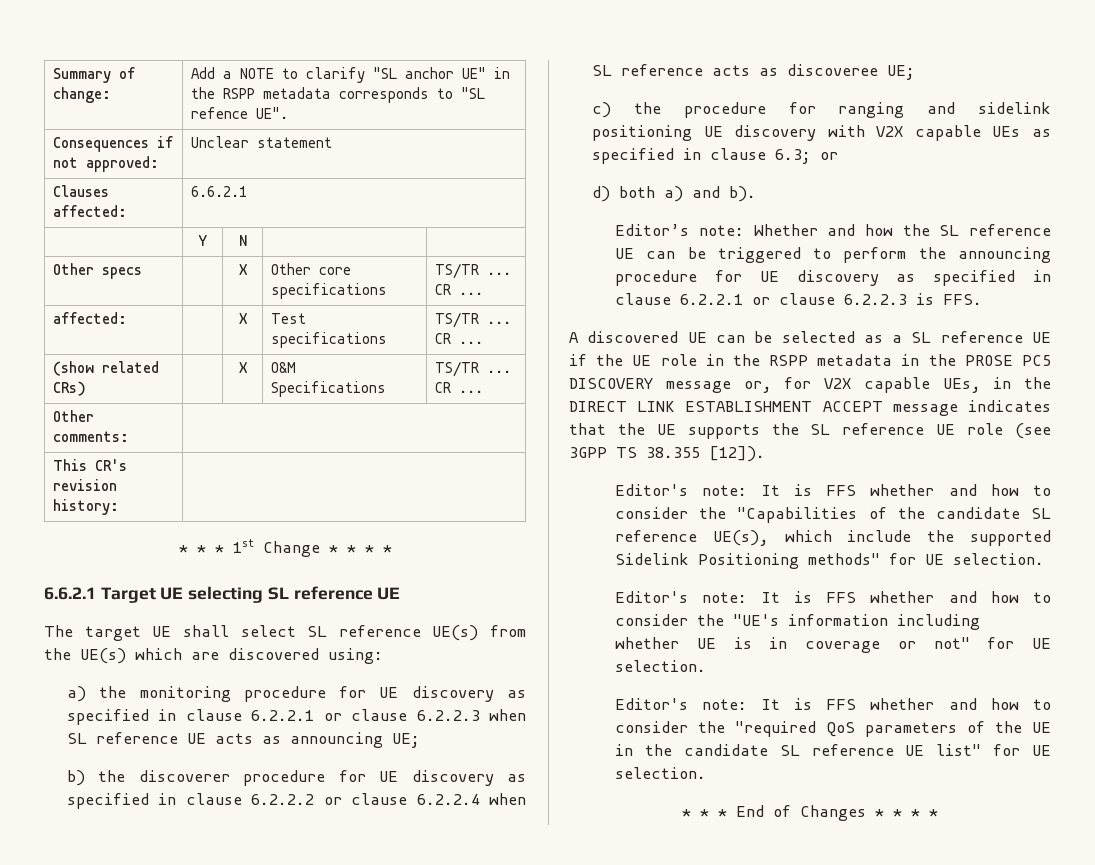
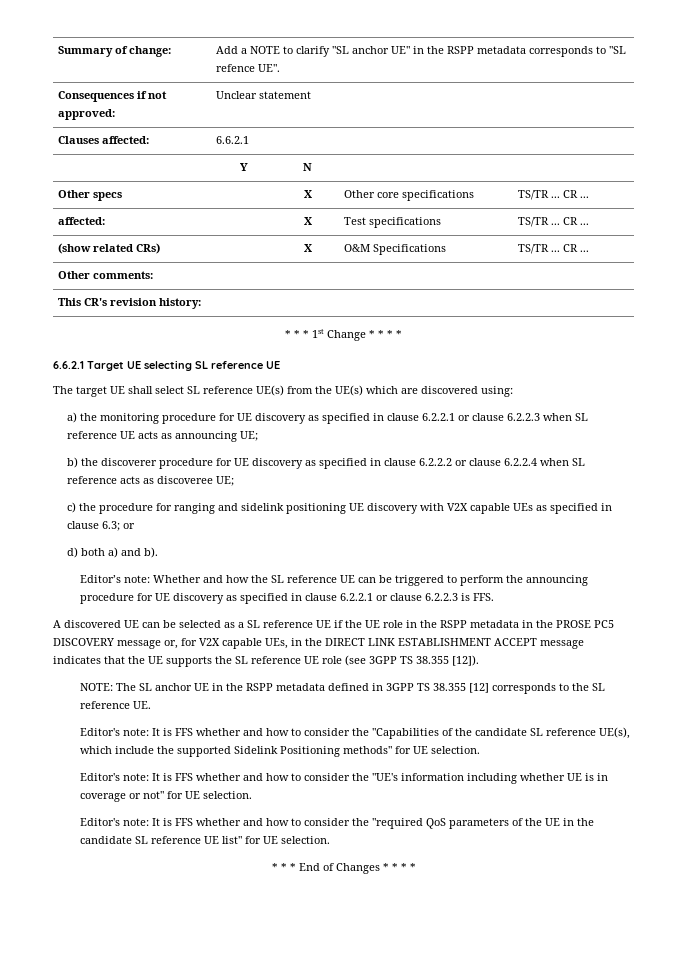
+ NOTE: The SL anchor UE in the RSPP metadata defined in 3GPP TS 38.355 [12] corresponds to the SL reference UE.

